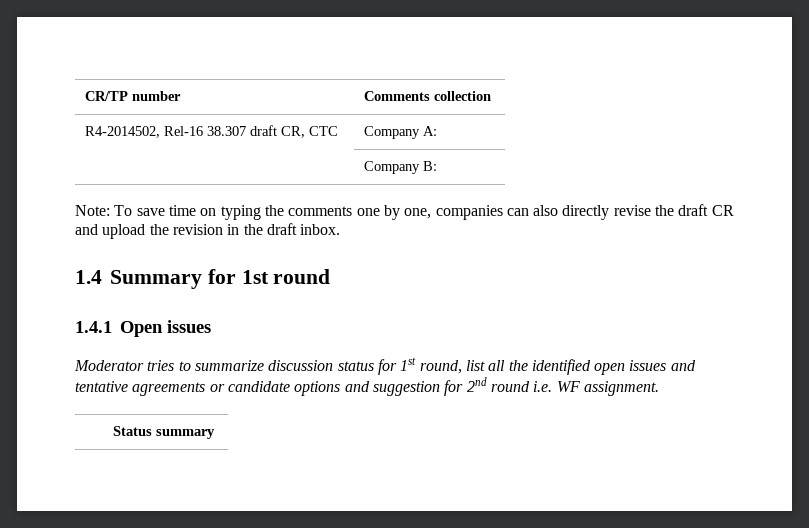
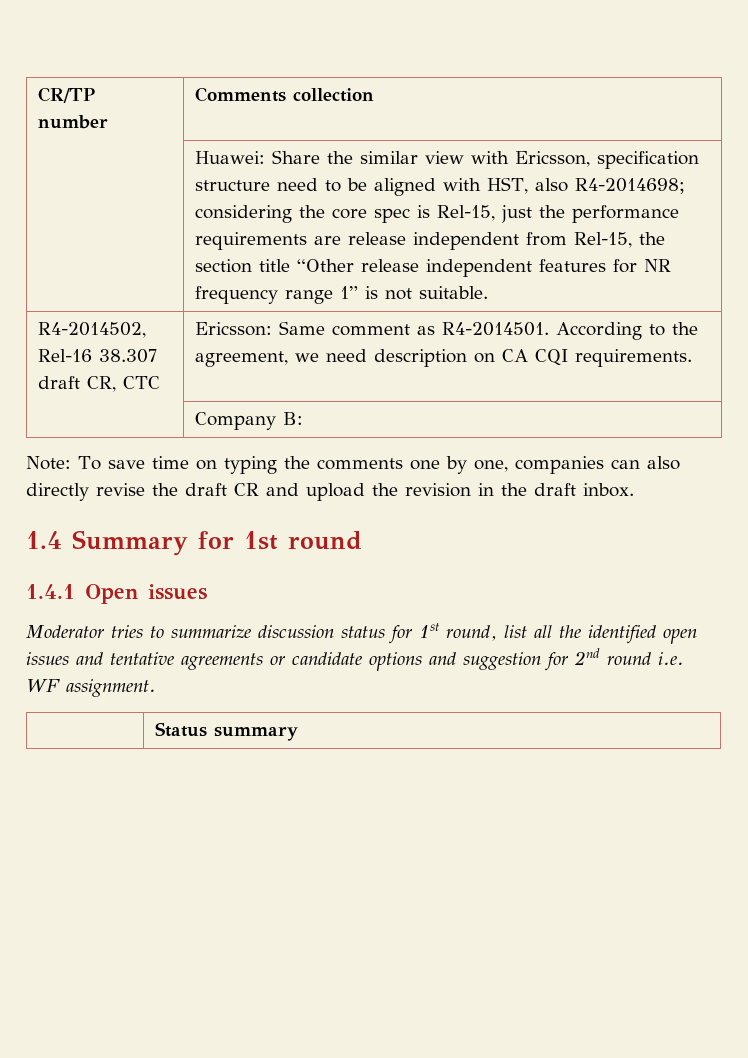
+ Huawei: Share the similar view with Ericsson, specification structure need to be aligned with HST, also R4-2014698; considering the core spec is Rel-15, just the performance requirements are release independent from Rel-15, the section title “Other release independent features for NR frequency range 1” is not suitable.
- R4-2014502, Rel-16 38.307 draft CR, CTC | Company A:
+ R4-2014502, Rel-16 38.307 draft CR, CTC | Ericsson: Same comment as R4-2014501. According to the agreement, we need description on CA CQI requirements.

